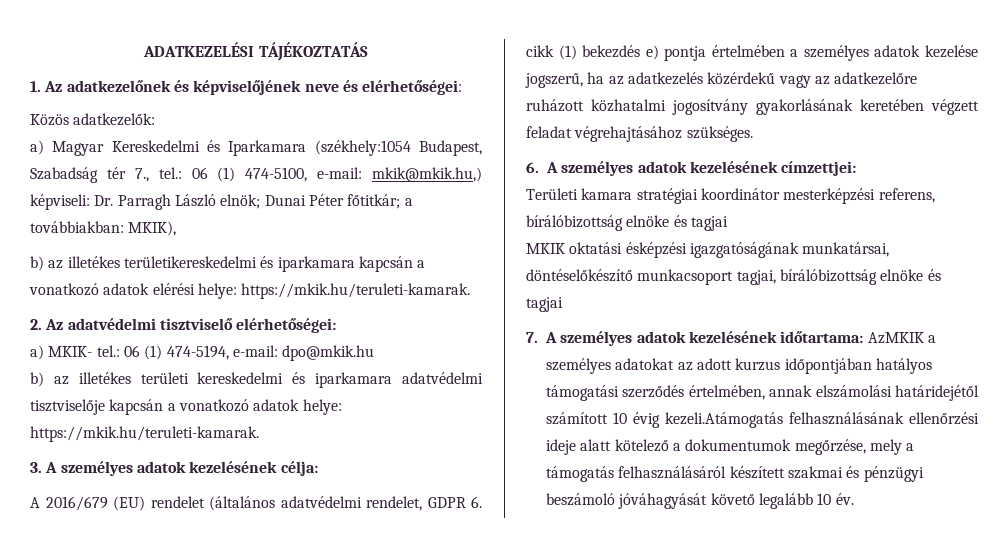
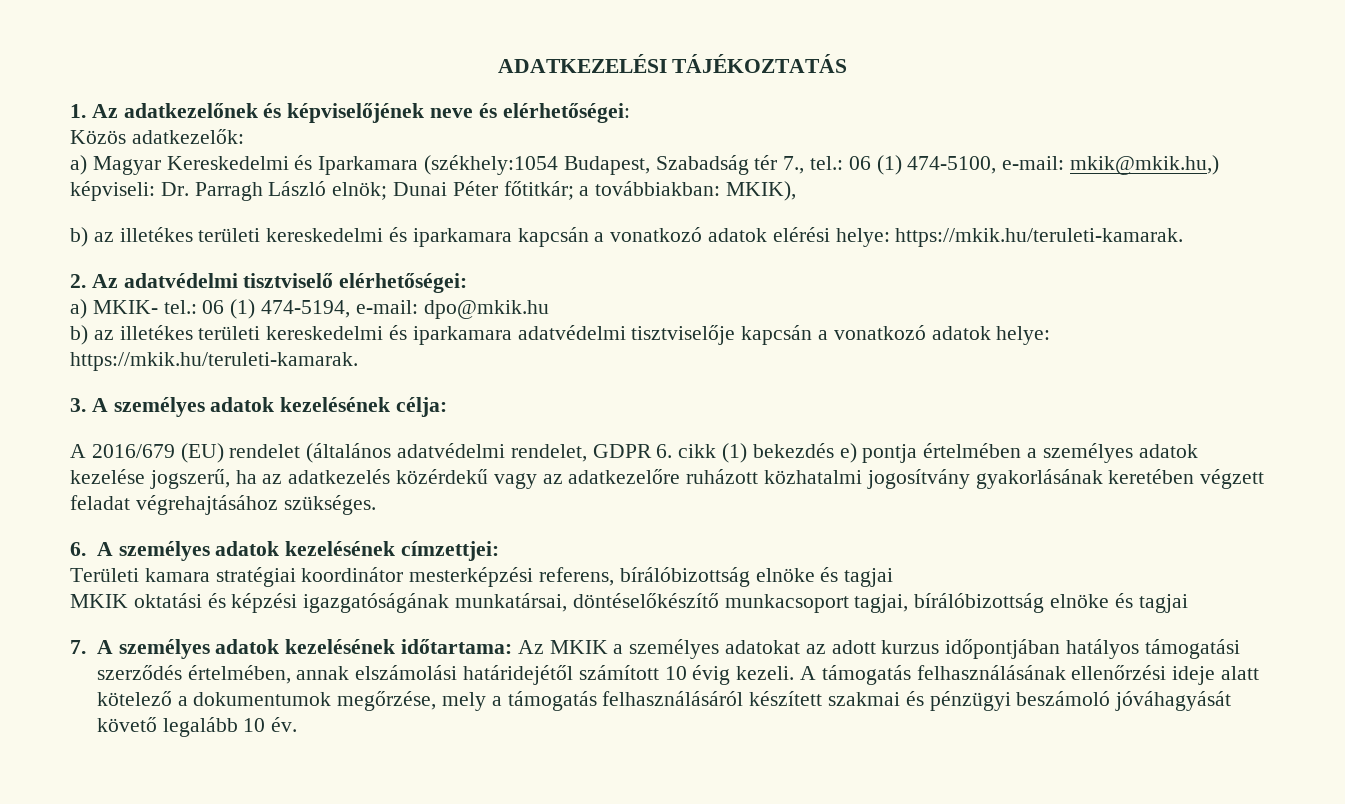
- b) az illetékes területikereskedelmi és iparkamara kapcsán a vonatkozó adatok elérési helye: https://mkik.hu/teruleti-kamarak.
+ b) az illetékes területi kereskedelmi és iparkamara kapcsán a vonatkozó adatok elérési helye: https://mkik.hu/teruleti-kamarak.
- MKIK oktatási ésképzési igazgatóságának munkatársai, döntéselőkészítő munkacsoport tagjai, bírálóbizottság elnöke és tagjai
+ MKIK oktatási és képzési igazgatóságának munkatársai, döntéselőkészítő munkacsoport tagjai, bírálóbizottság elnöke és tagjai
- 7. A személyes adatok kezelésének időtartama: AzMKIK a személyes adatokat az adott kurzus időpontjában hatályos támogatási szerződés értelmében, annak elszámolási határidejétől számított 10 évig kezeli.Atámogatás felhasználásának ellenőrzési ideje alatt kötelező a dokumentumok megőrzése, mely a támogatás felhasználásáról készített szakmai és pénzügyi beszámoló jóváhagyását követő legalább 10 év.
+ 7. A személyes adatok kezelésének időtartama: Az MKIK a személyes adatokat az adott kurzus időpontjában hatályos támogatási szerződés értelmében, annak elszámolási határidejétől számított 10 évig kezeli. A támogatás felhasználásának ellenőrzési ideje alatt kötelező a dokumentumok megőrzése, mely a támogatás felhasználásáról készített szakmai és pénzügyi beszámoló jóváhagyását követő legalább 10 év.

